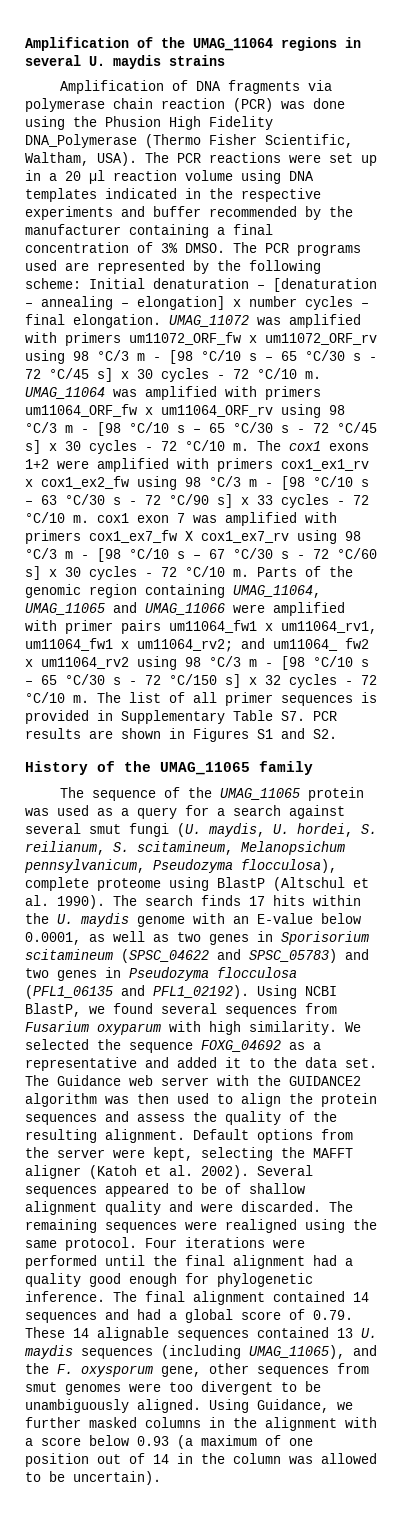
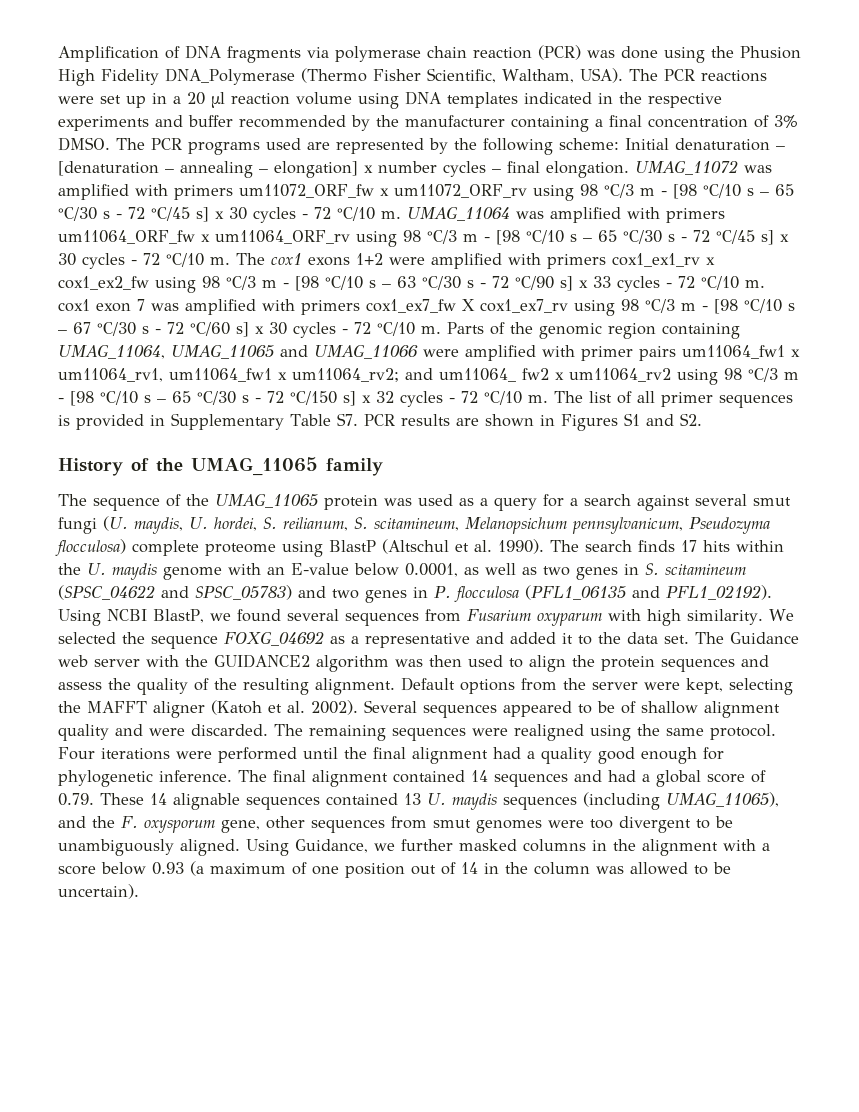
- Amplification of the UMAG_11064 regions in several U. maydis strains
- The sequence of the UMAG_11065 protein was used as a query for a search against several smut fungi (U. maydis, U. hordei, S. reilianum, S. scitamineum, Melanopsichum pennsylvanicum, Pseudozyma flocculosa), complete proteome using BlastP (Altschul et al. 1990).
+ The sequence of the UMAG_11065 protein was used as a query for a search against several smut fungi (U. maydis, U. hordei, S. reilianum, S. scitamineum, Melanopsichum pennsylvanicum, Pseudozyma flocculosa) complete proteome using BlastP (Altschul et al. 1990).
- The search finds 17 hits within the U. maydis genome with an E-value below 0.0001, as well as two genes in Sporisorium scitamineum (SPSC_04622 and SPSC_05783) and two genes in Pseudozyma flocculosa (PFL1_06135 and PFL1_02192).
+ The search finds 17 hits within the U. maydis genome with an E-value below 0.0001, as well as two genes in S. scitamineum (SPSC_04622 and SPSC_05783) and two genes in P. flocculosa (PFL1_06135 and PFL1_02192).

